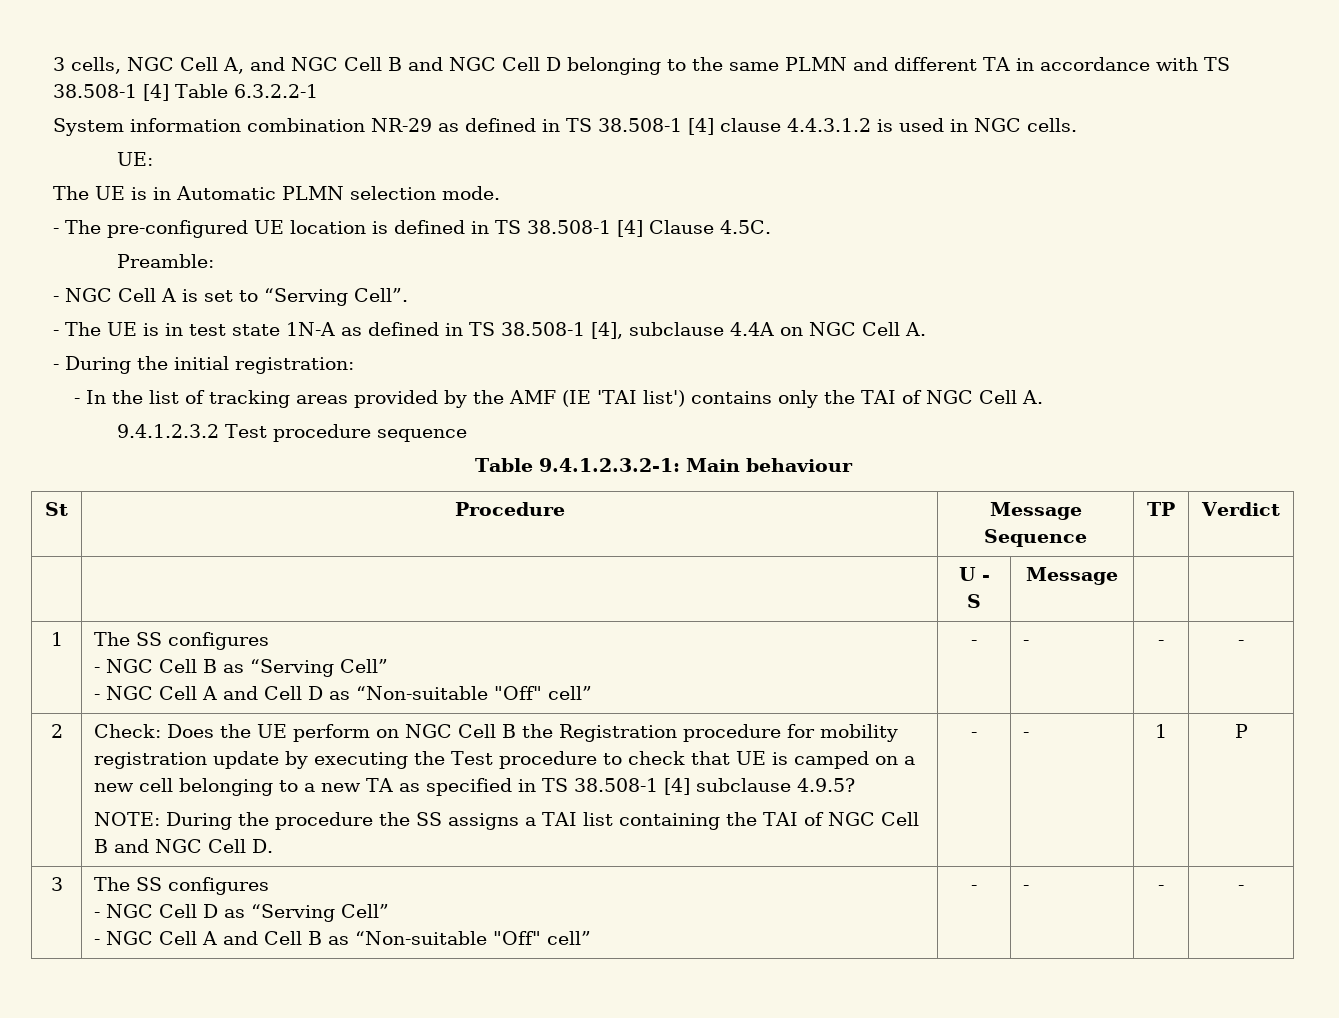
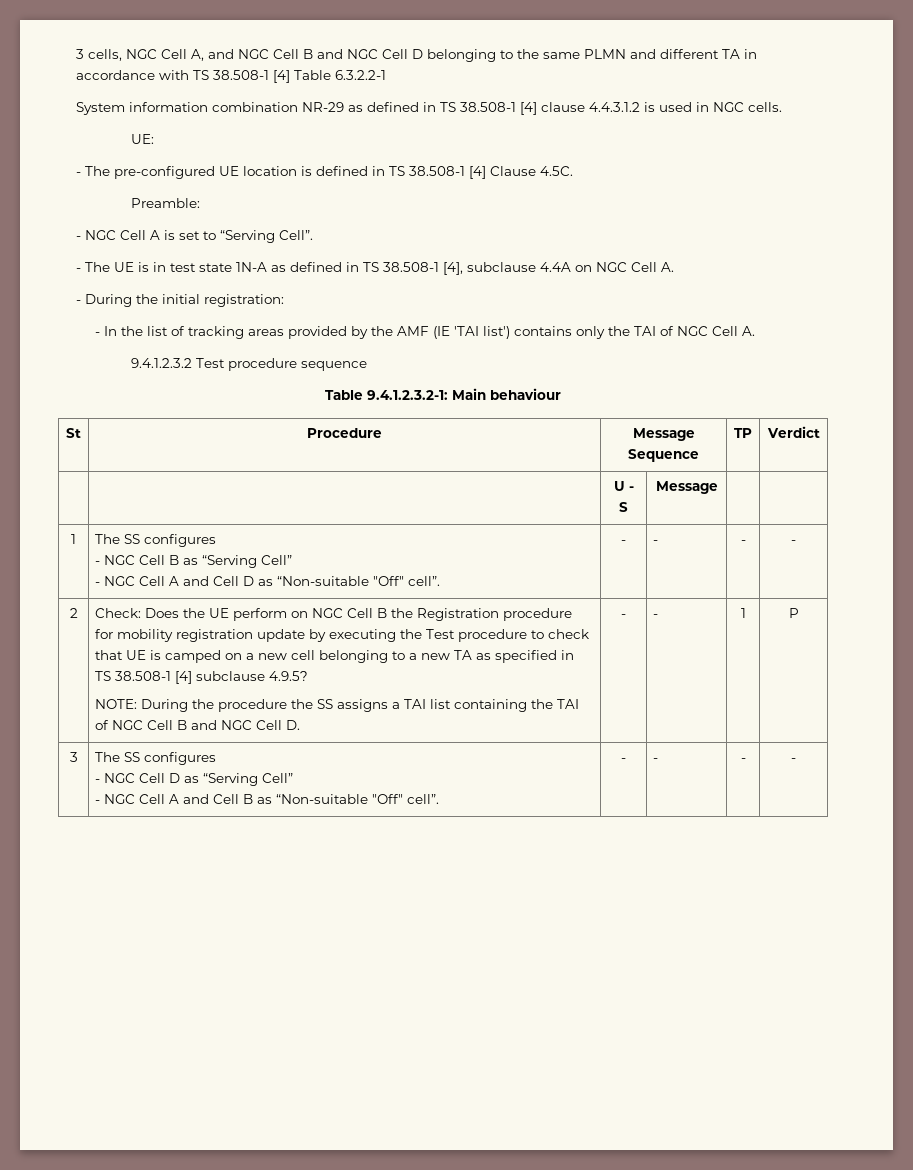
- The UE is in Automatic PLMN selection mode.
  1 | The SS configures
  - NGC Cell B as “Serving Cell”
- - NGC Cell A and Cell D as “Non-suitable "Off" cell” | - | - | - | -
+ - NGC Cell A and Cell D as “Non-suitable "Off" cell”. | - | - | - | -
  3 | The SS configures
  - NGC Cell D as “Serving Cell”
- - NGC Cell A and Cell B as “Non-suitable "Off" cell” | - | - | - | -
+ - NGC Cell A and Cell B as “Non-suitable "Off" cell”. | - | - | - | -

